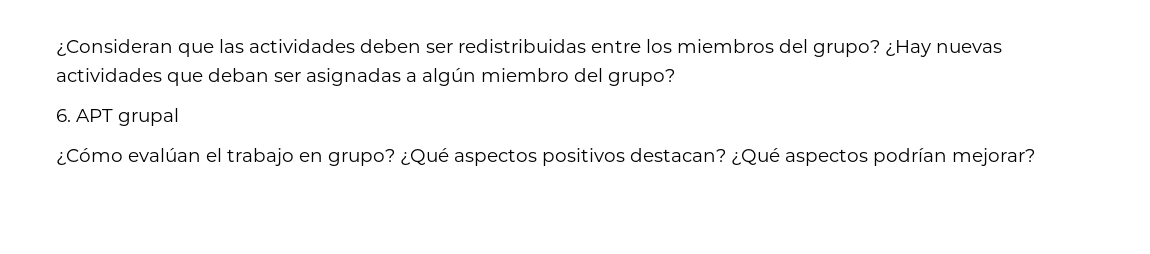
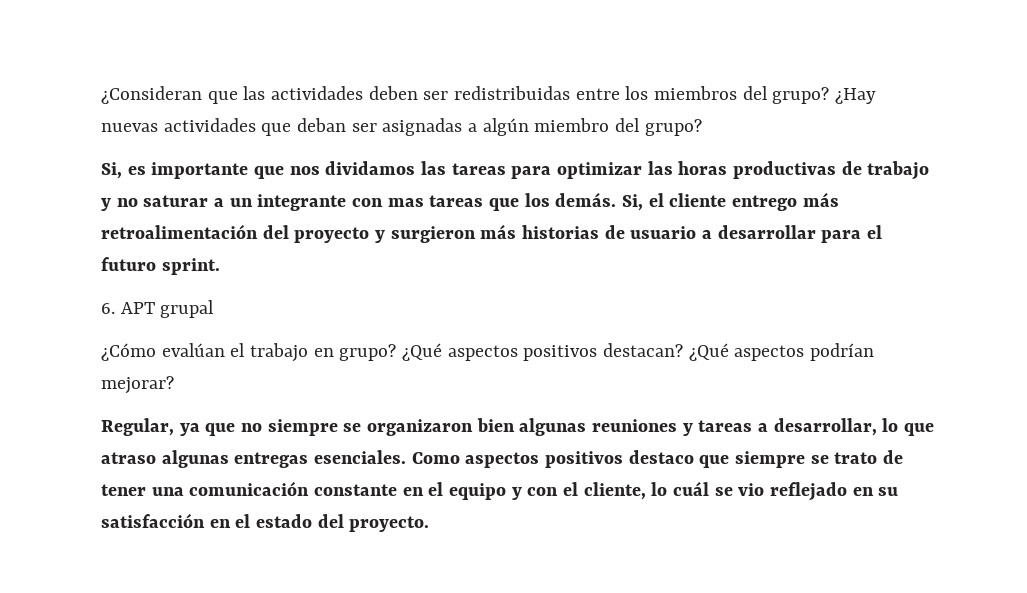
+ Si, es importante que nos dividamos las tareas para optimizar las horas productivas de trabajo y no saturar a un integrante con mas tareas que los demás. Si, el cliente entrego más retroalimentación del proyecto y surgieron más historias de usuario a desarrollar para el futuro sprint.
+ Regular, ya que no siempre se organizaron bien algunas reuniones y tareas a desarrollar, lo que atraso algunas entregas esenciales. Como aspectos positivos destaco que siempre se trato de tener una comunicación constante en el equipo y con el cliente, lo cuál se vio reflejado en su satisfacción en el estado del proyecto.

